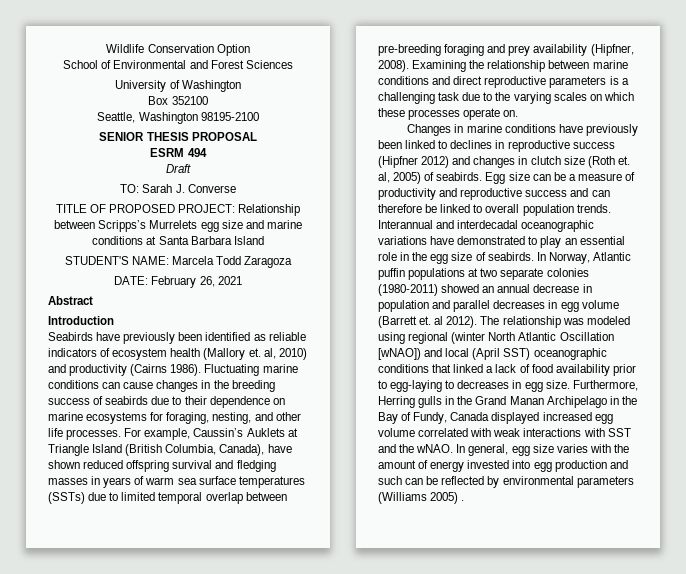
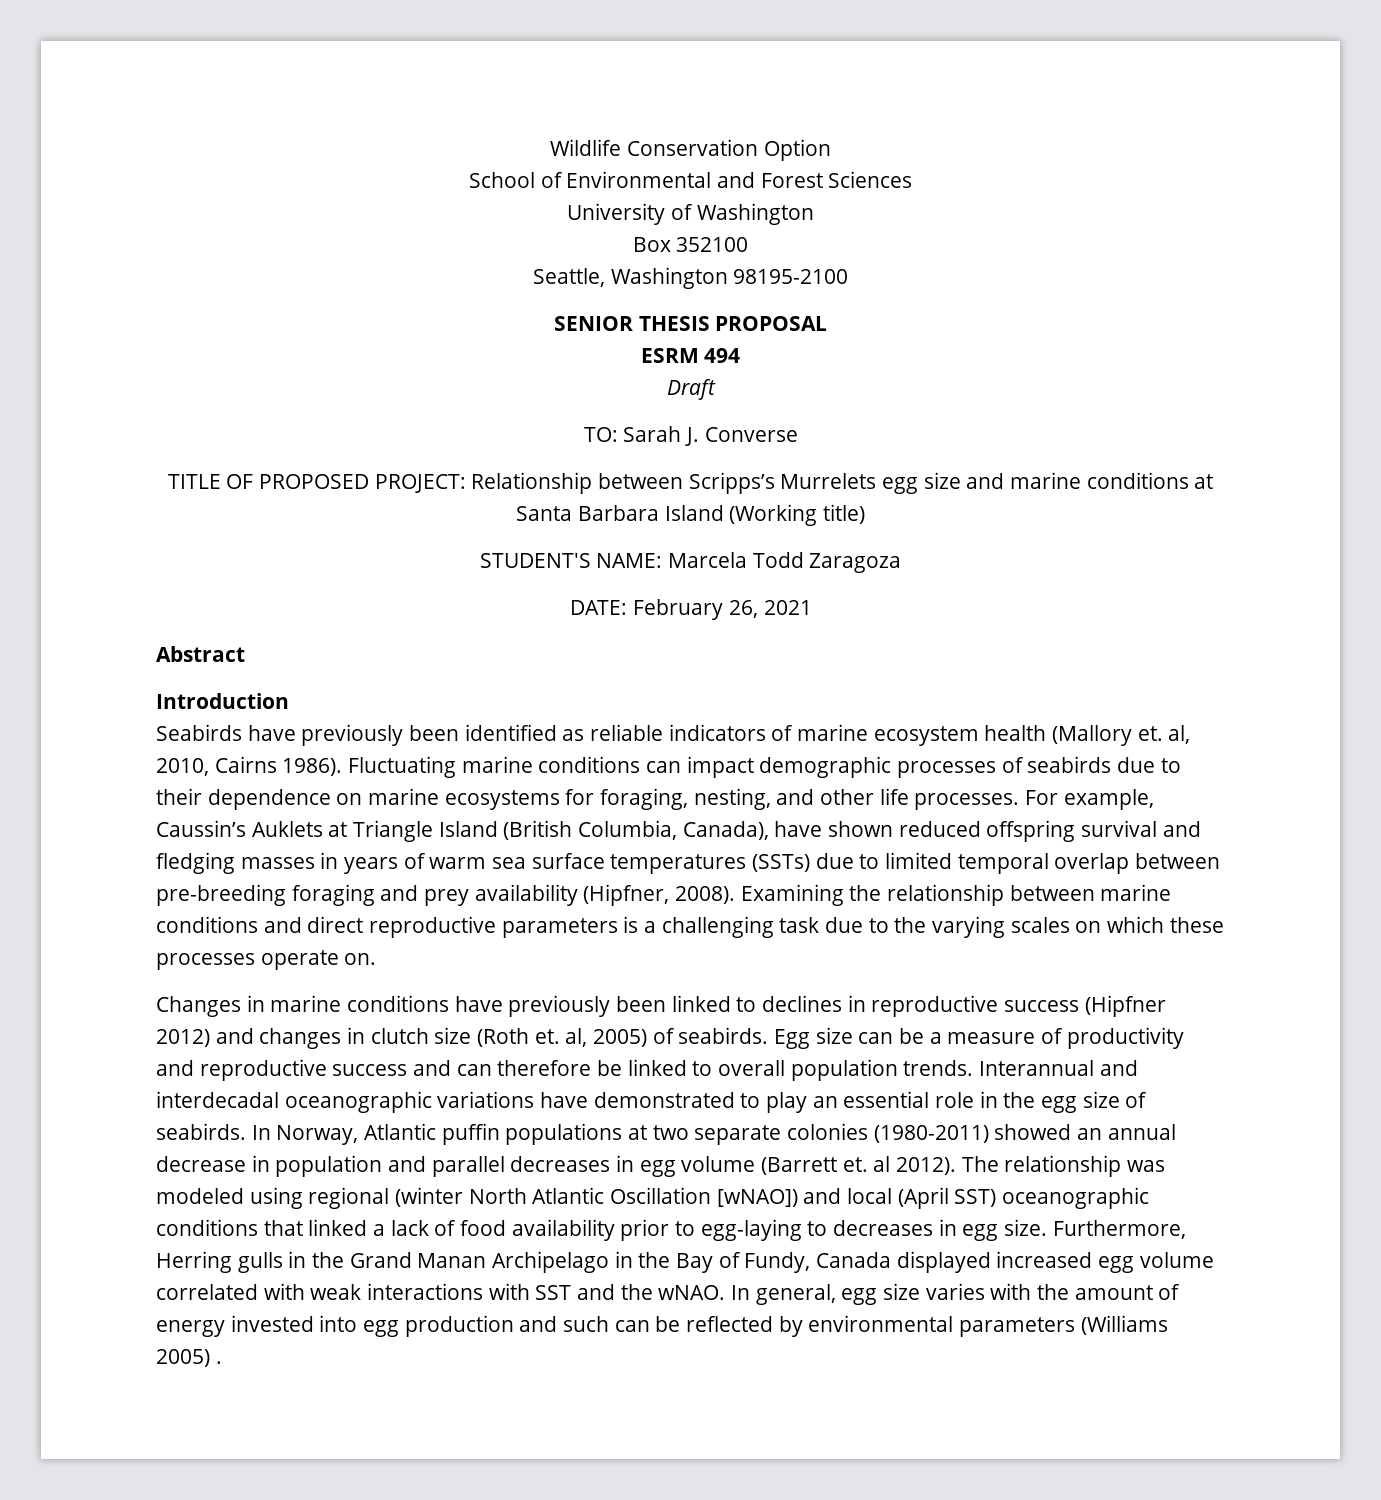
- TITLE OF PROPOSED PROJECT: Relationship between Scripps’s Murrelets egg size and marine conditions at Santa Barbara Island
+ TITLE OF PROPOSED PROJECT: Relationship between Scripps’s Murrelets egg size and marine conditions at Santa Barbara Island (Working title)
- Seabirds have previously been identified as reliable indicators of ecosystem health (Mallory et. al, 2010) and productivity (Cairns 1986).
+ Seabirds have previously been identified as reliable indicators of marine ecosystem health (Mallory et. al, 2010, Cairns 1986).
- Fluctuating marine conditions can cause changes in the breeding success of seabirds due to their dependence on marine ecosystems for foraging, nesting, and other life processes.
+ Fluctuating marine conditions can impact demographic processes of seabirds due to their dependence on marine ecosystems for foraging, nesting, and other life processes.

